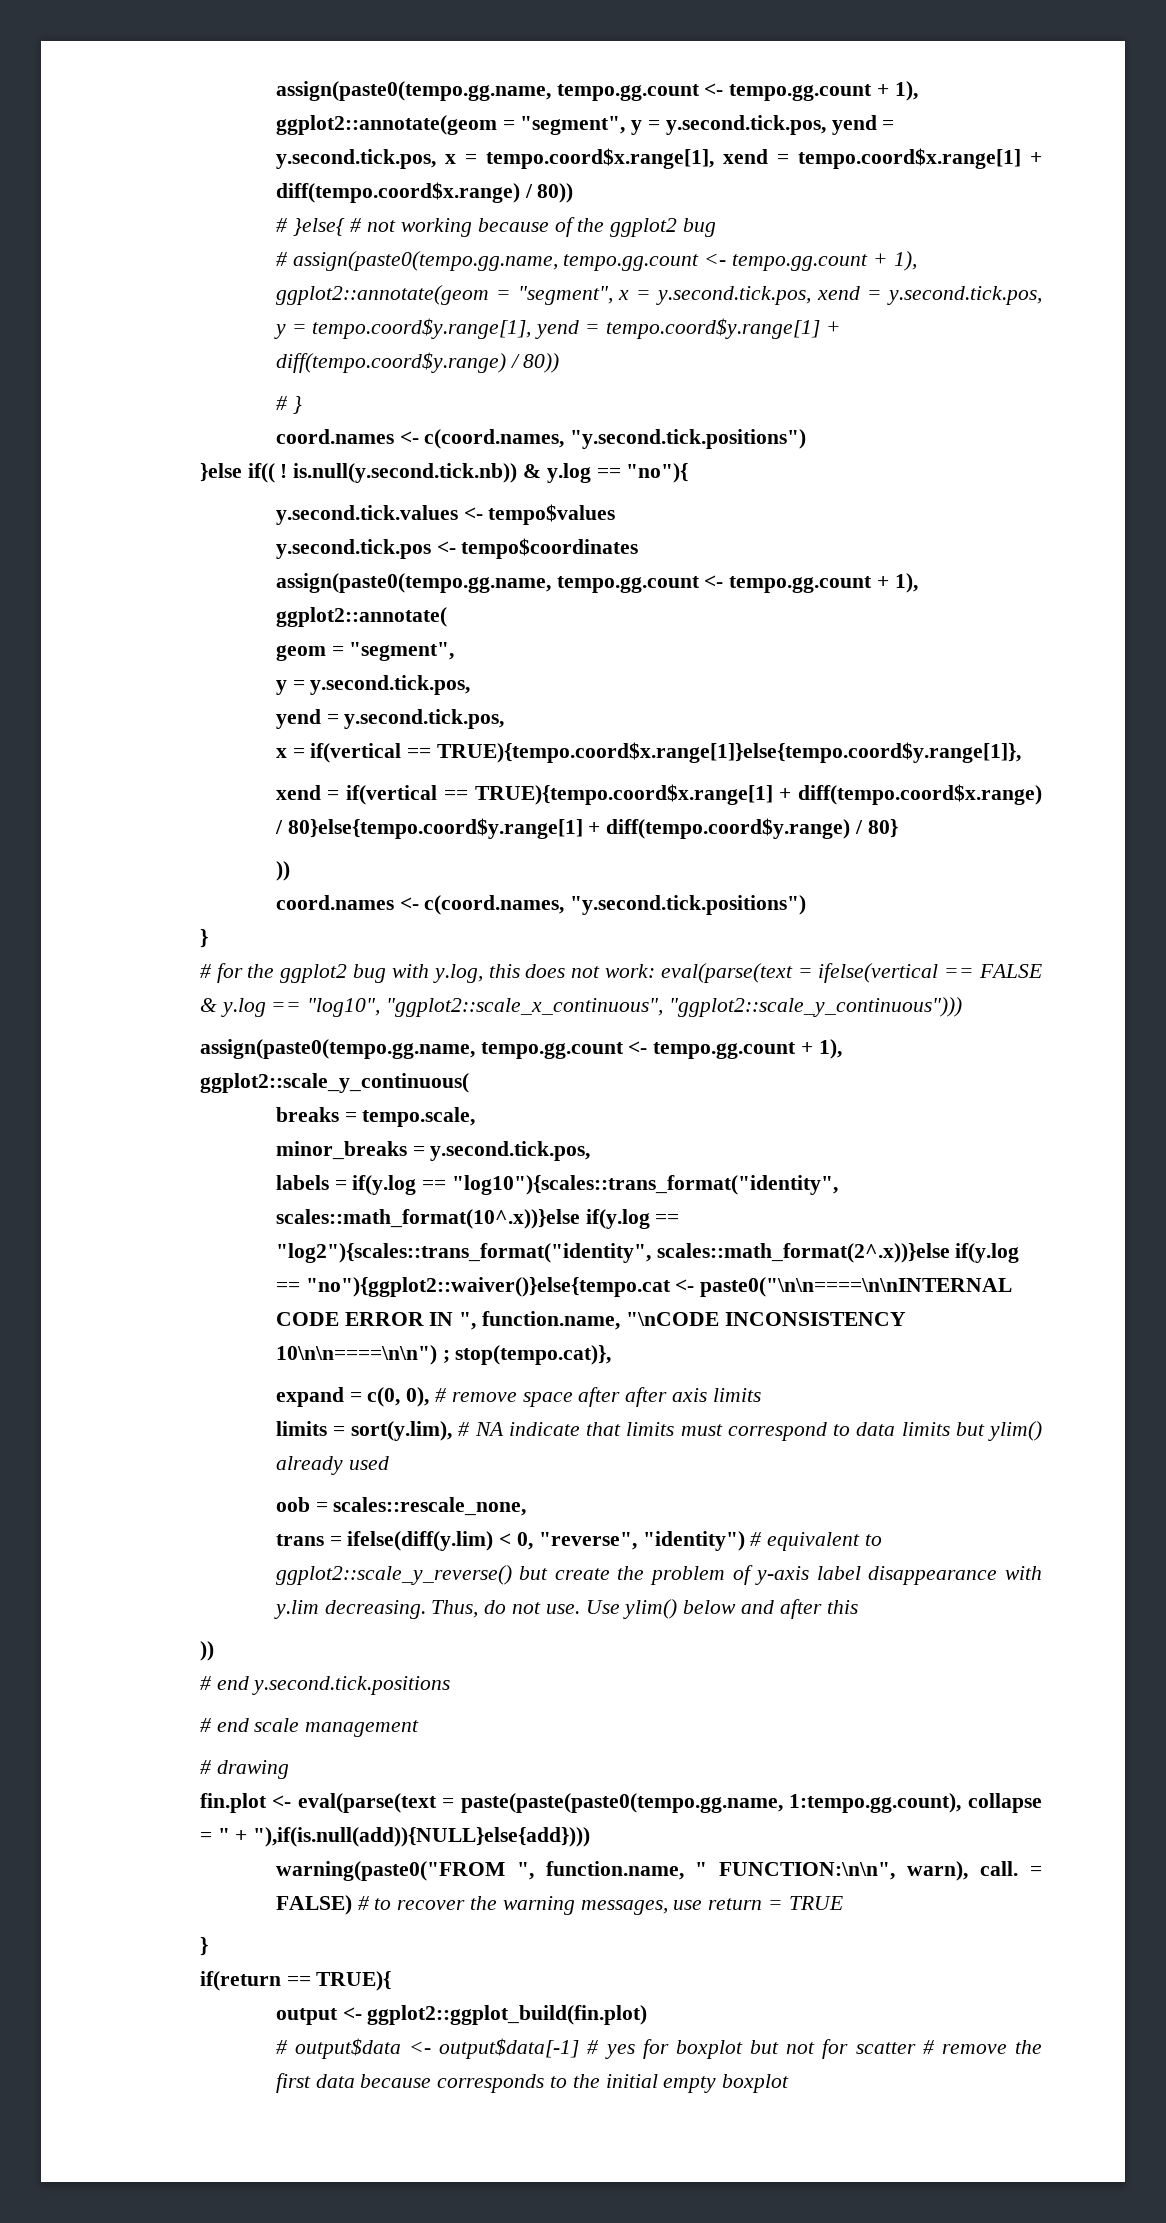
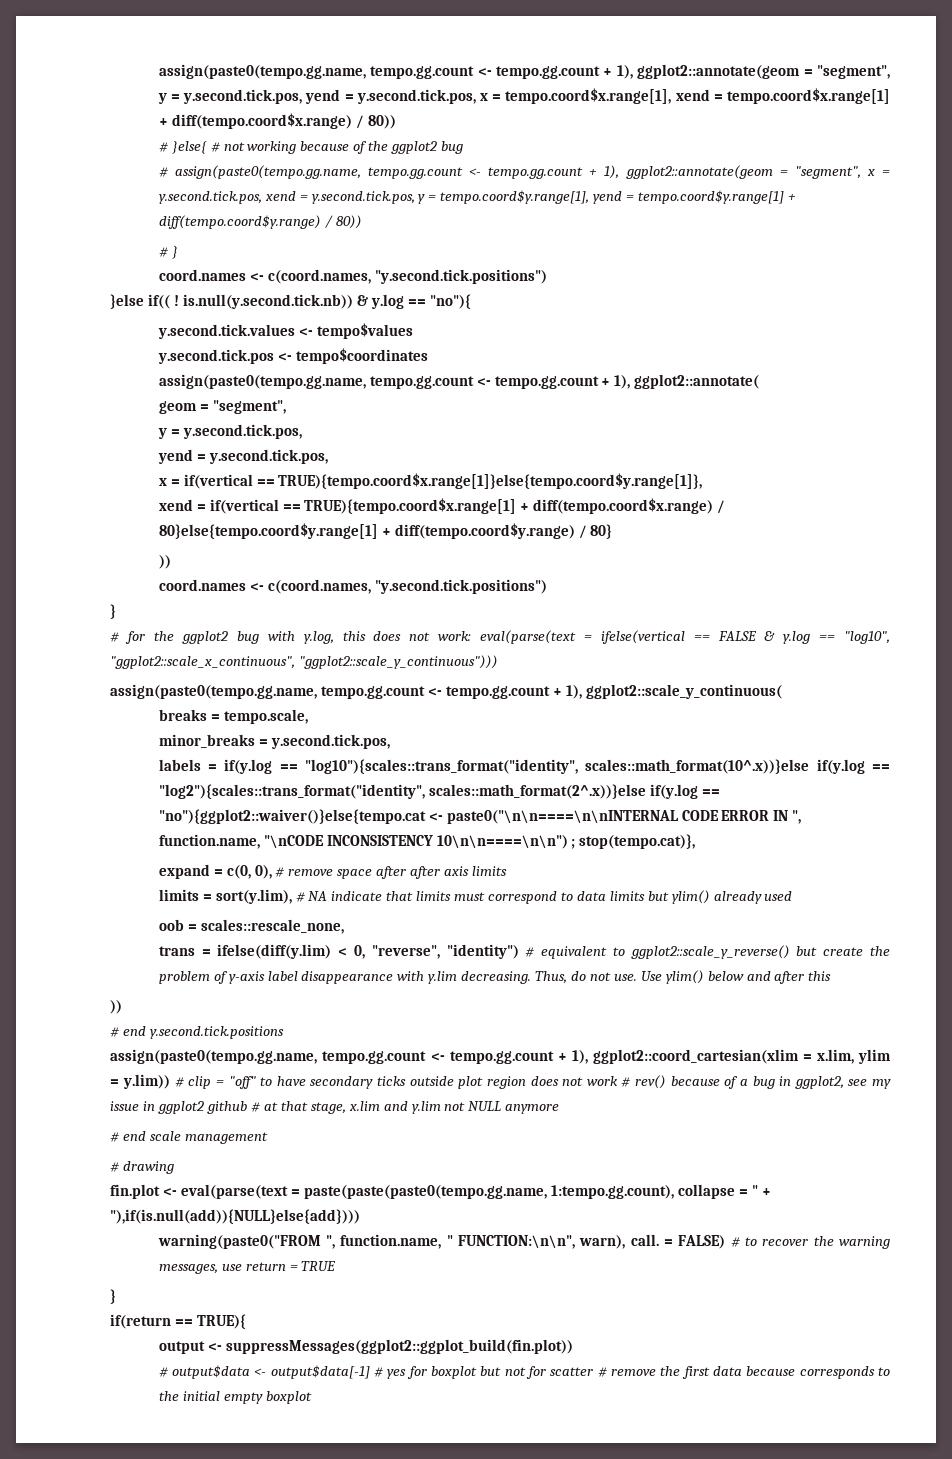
+ assign(paste0(tempo.gg.name, tempo.gg.count <- tempo.gg.count + 1), ggplot2::coord_cartesian(xlim = x.lim, ylim = y.lim)) # clip = "off" to have secondary ticks outside plot region does not work # rev() because of a bug in ggplot2, see my issue in ggplot2 github # at that stage, x.lim and y.lim not NULL anymore
- output <- ggplot2::ggplot_build(fin.plot)
+ output <- suppressMessages(ggplot2::ggplot_build(fin.plot))

